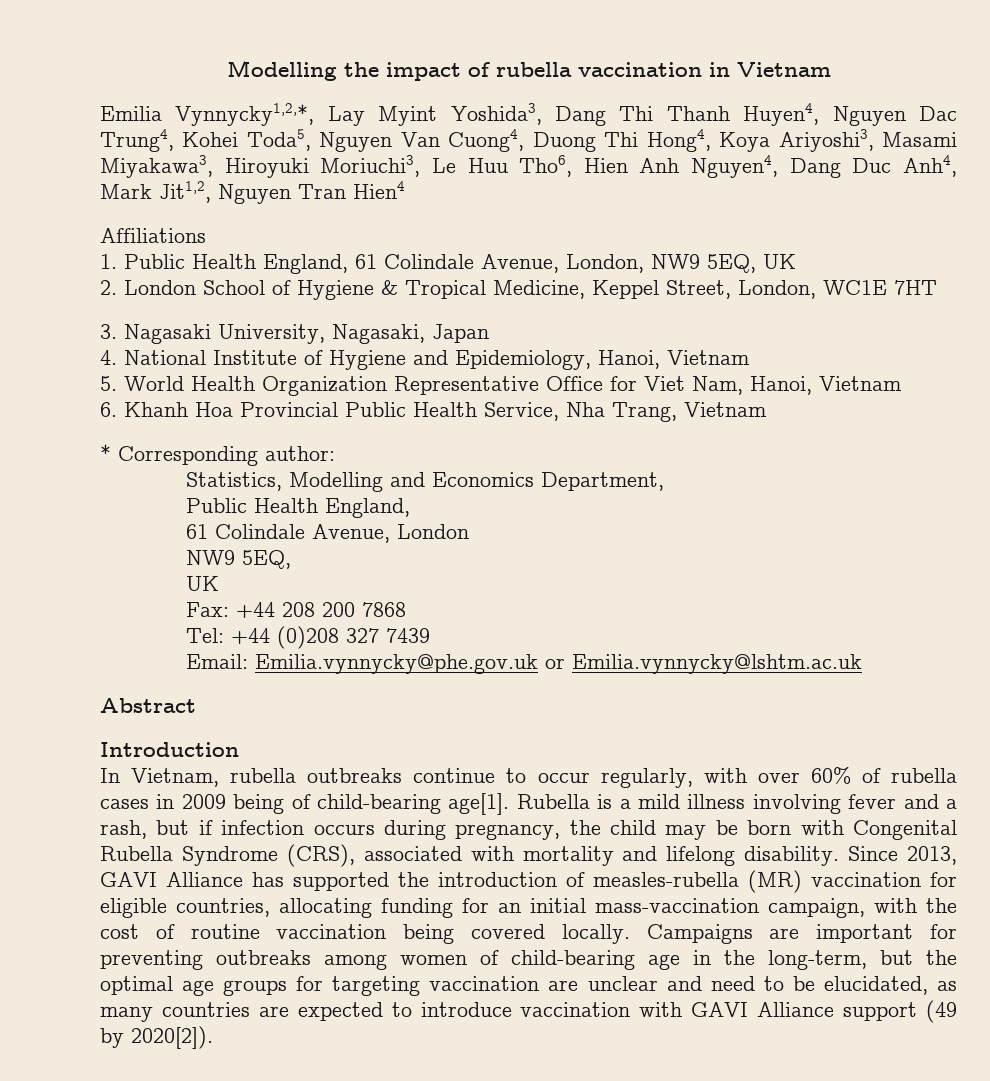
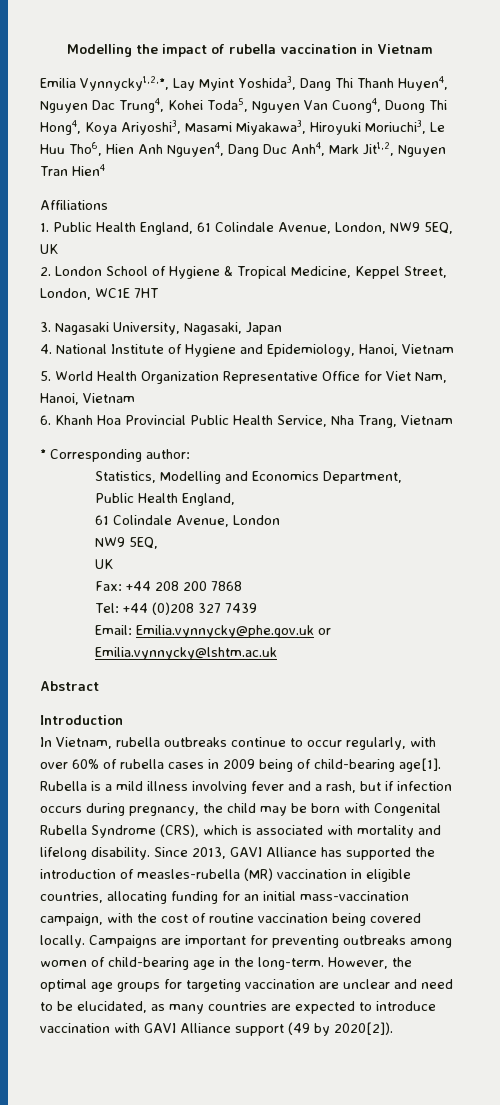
- Rubella is a mild illness involving fever and a rash, but if infection occurs during pregnancy, the child may be born with Congenital Rubella Syndrome (CRS), associated with mortality and lifelong disability.
+ Rubella is a mild illness involving fever and a rash, but if infection occurs during pregnancy, the child may be born with Congenital Rubella Syndrome (CRS), which is associated with mortality and lifelong disability.
- Since 2013, GAVI Alliance has supported the introduction of measles-rubella (MR) vaccination for eligible countries, allocating funding for an initial mass-vaccination campaign, with the cost of routine vaccination being covered locally.
+ Since 2013, GAVI Alliance has supported the introduction of measles-rubella (MR) vaccination in eligible countries, allocating funding for an initial mass-vaccination campaign, with the cost of routine vaccination being covered locally.
- Campaigns are important for preventing outbreaks among women of child-bearing age in the long-term, but the optimal age groups for targeting vaccination are unclear and need to be elucidated, as many countries are expected to introduce vaccination with GAVI Alliance support (49 by 2020[2]).
+ Campaigns are important for preventing outbreaks among women of child-bearing age in the long-term. However, the optimal age groups for targeting vaccination are unclear and need to be elucidated, as many countries are expected to introduce vaccination with GAVI Alliance support (49 by 2020[2]).

